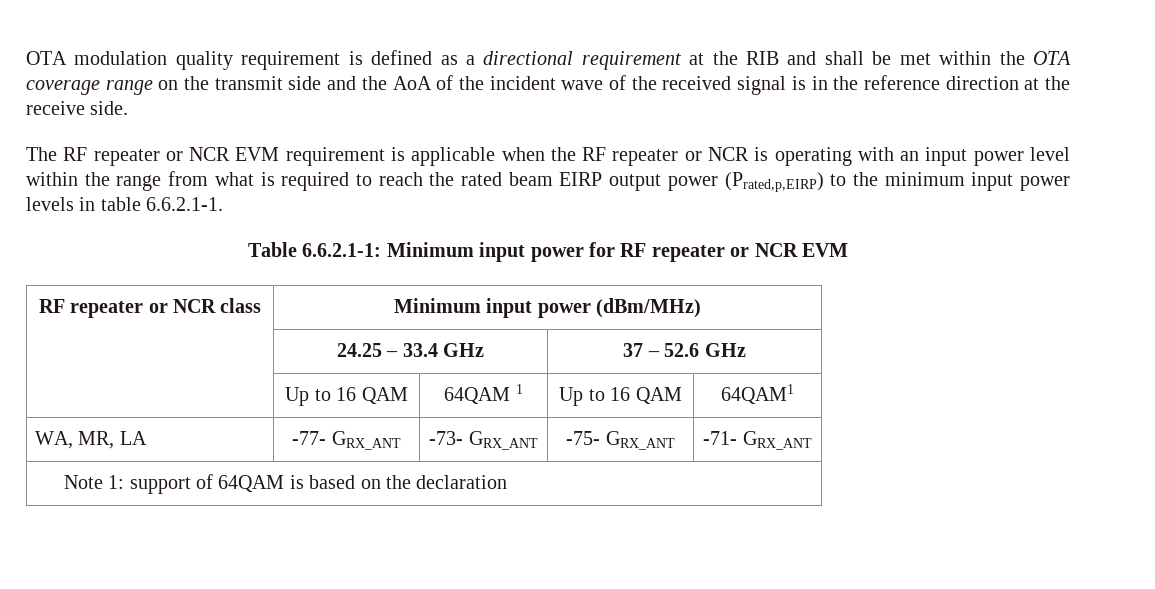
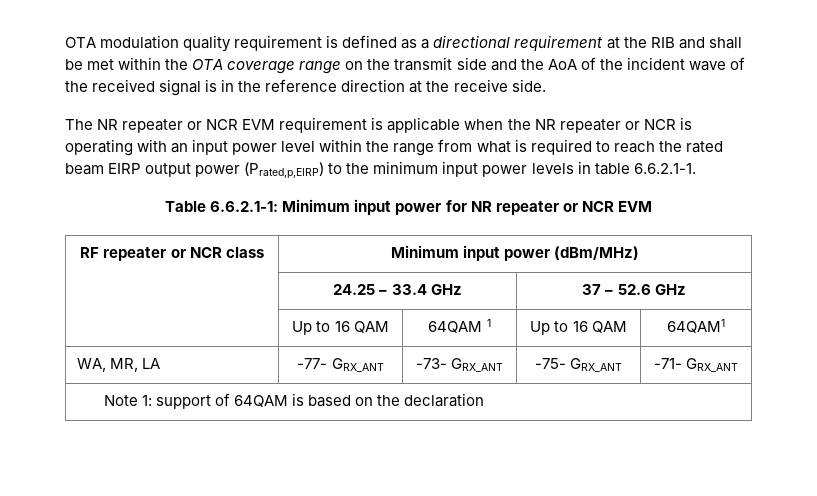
- The RF repeater or NCR EVM requirement is applicable when the RF repeater or NCR is operating with an input power level within the range from what is required to reach the rated beam EIRP output power (Prated,p,EIRP) to the minimum input power levels in table 6.6.2.1-1.
+ The NR repeater or NCR EVM requirement is applicable when the NR repeater or NCR is operating with an input power level within the range from what is required to reach the rated beam EIRP output power (Prated,p,EIRP) to the minimum input power levels in table 6.6.2.1-1.
- Table 6.6.2.1-1: Minimum input power for RF repeater or NCR EVM
+ Table 6.6.2.1-1: Minimum input power for NR repeater or NCR EVM

